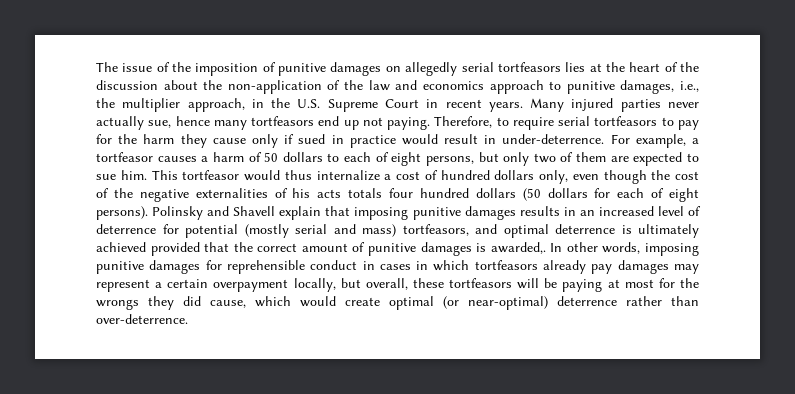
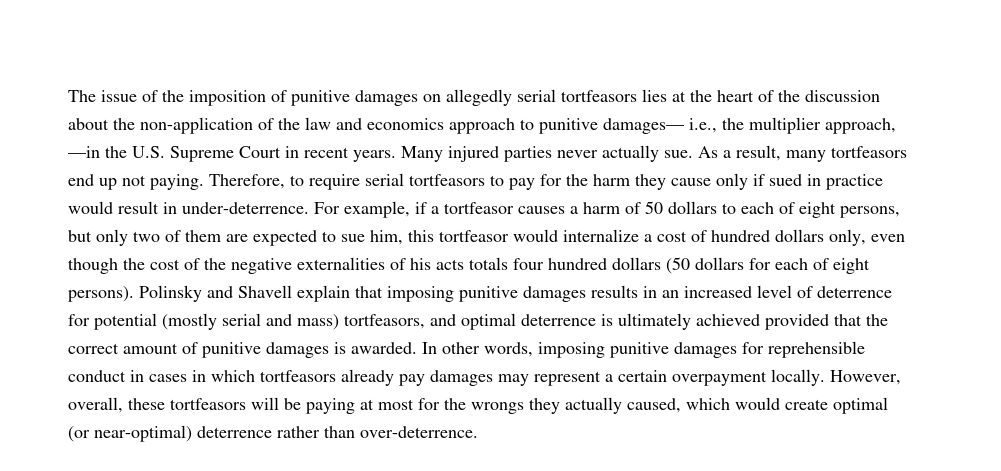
- The issue of the imposition of punitive damages on allegedly serial tortfeasors lies at the heart of the discussion about the non-application of the law and economics approach to punitive damages, i.e., the multiplier approach, in the U.S. Supreme Court in recent years.
+ The issue of the imposition of punitive damages on allegedly serial tortfeasors lies at the heart of the discussion about the non-application of the law and economics approach to punitive damages— i.e., the multiplier approach, —in the U.S. Supreme Court in recent years.
- Many injured parties never actually sue, hence many tortfeasors end up not paying.
+ Many injured parties never actually sue. As a result, many tortfeasors end up not paying.
- For example, a tortfeasor causes a harm of 50 dollars to each of eight persons, but only two of them are expected to sue him. This tortfeasor would thus internalize a cost of hundred dollars only, even though the cost of the negative externalities of his acts totals four hundred dollars (50 dollars for each of eight persons).
+ For example, if a tortfeasor causes a harm of 50 dollars to each of eight persons, but only two of them are expected to sue him, this tortfeasor would internalize a cost of hundred dollars only, even though the cost of the negative externalities of his acts totals four hundred dollars (50 dollars for each of eight persons).
- Polinsky and Shavell explain that imposing punitive damages results in an increased level of deterrence for potential (mostly serial and mass) tortfeasors, and optimal deterrence is ultimately achieved provided that the correct amount of punitive damages is awarded,.
+ Polinsky and Shavell explain that imposing punitive damages results in an increased level of deterrence for potential (mostly serial and mass) tortfeasors, and optimal deterrence is ultimately achieved provided that the correct amount of punitive damages is awarded.
- In other words, imposing punitive damages for reprehensible conduct in cases in which tortfeasors already pay damages may represent a certain overpayment locally, but overall, these tortfeasors will be paying at most for the wrongs they did cause, which would create optimal (or near-optimal) deterrence rather than over-deterrence.
+ In other words, imposing punitive damages for reprehensible conduct in cases in which tortfeasors already pay damages may represent a certain overpayment locally. However, overall, these tortfeasors will be paying at most for the wrongs they actually caused, which would create optimal (or near-optimal) deterrence rather than over-deterrence.

